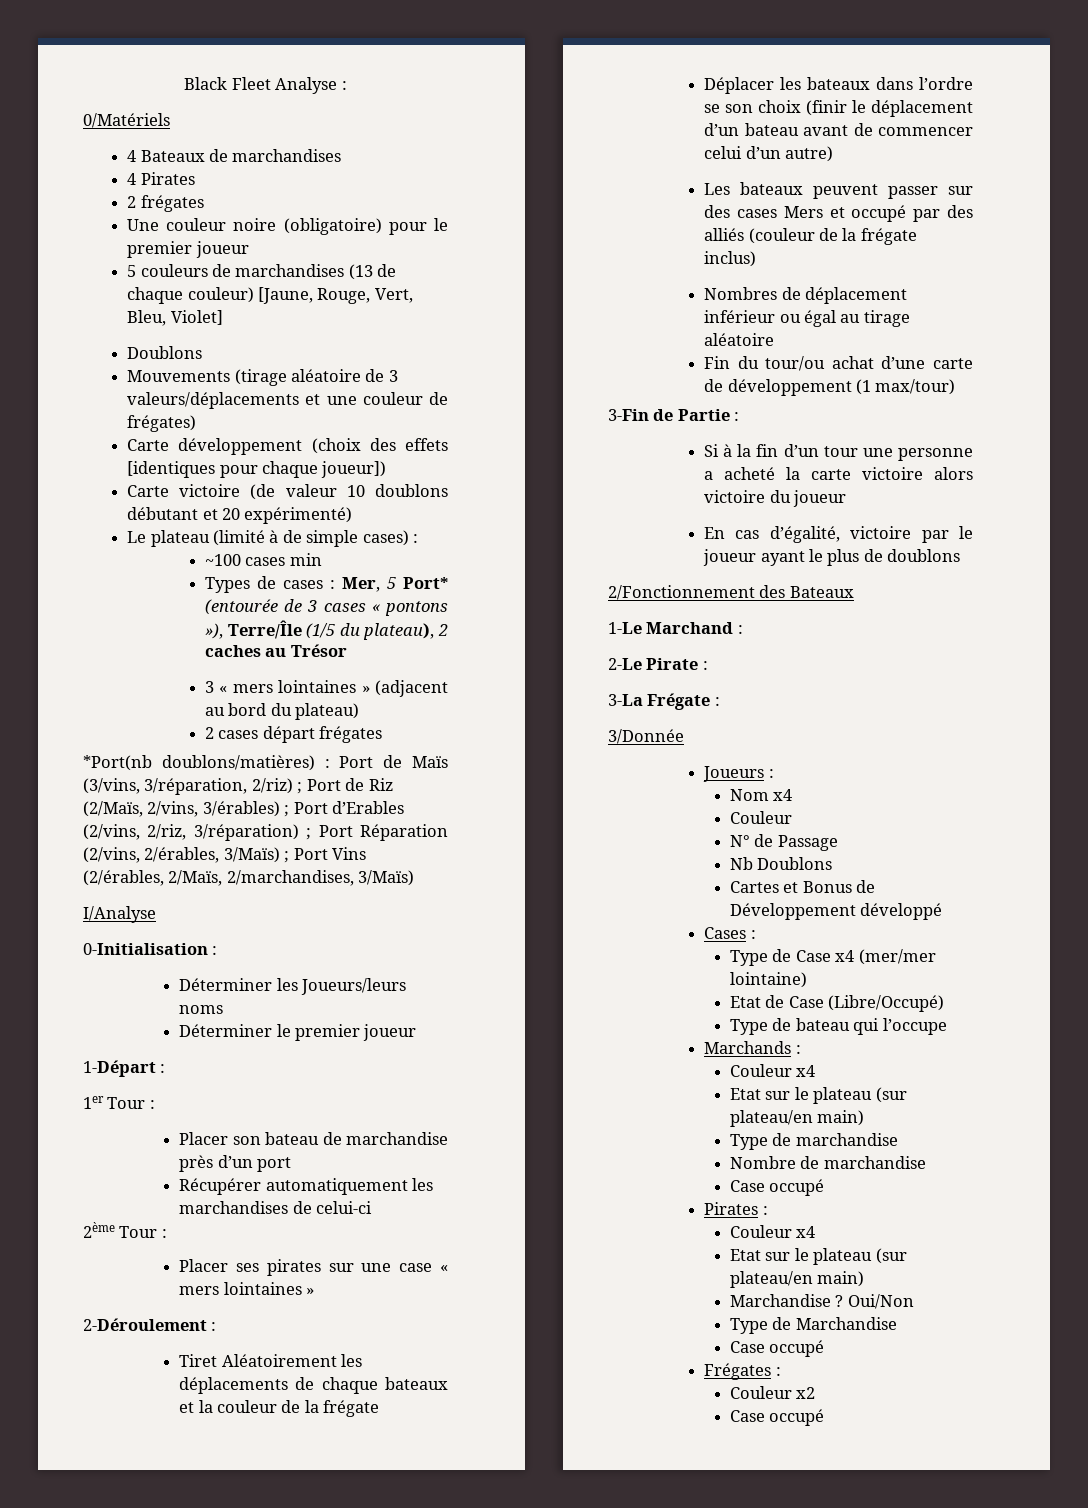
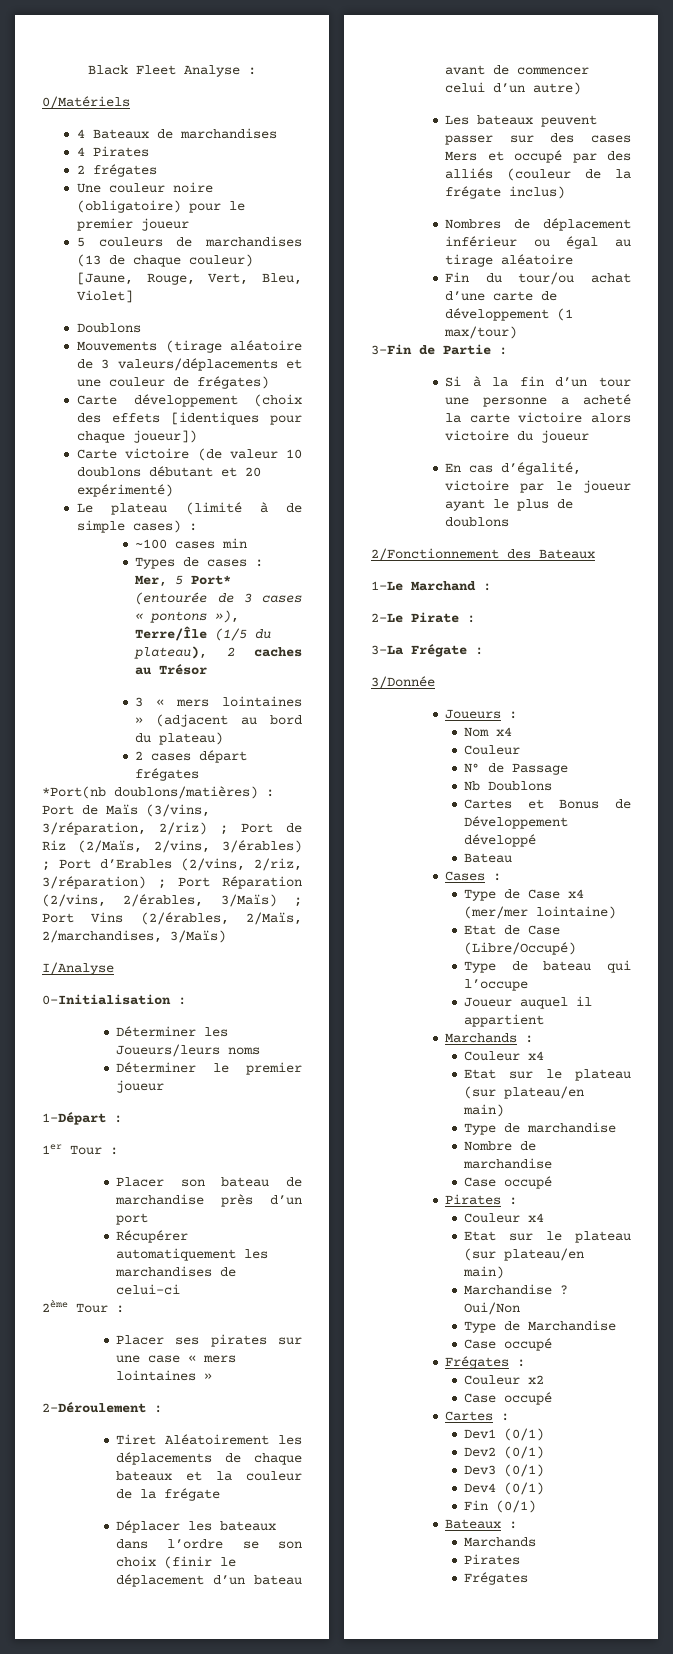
+ Bateau
+ Joueur auquel il appartient
+ Cartes :
+ Dev1 (0/1)
+ Dev2 (0/1)
+ Dev3 (0/1)
+ Dev4 (0/1)
+ Fin (0/1)
+ Bateaux :
+ Marchands
+ Pirates
+ Frégates

